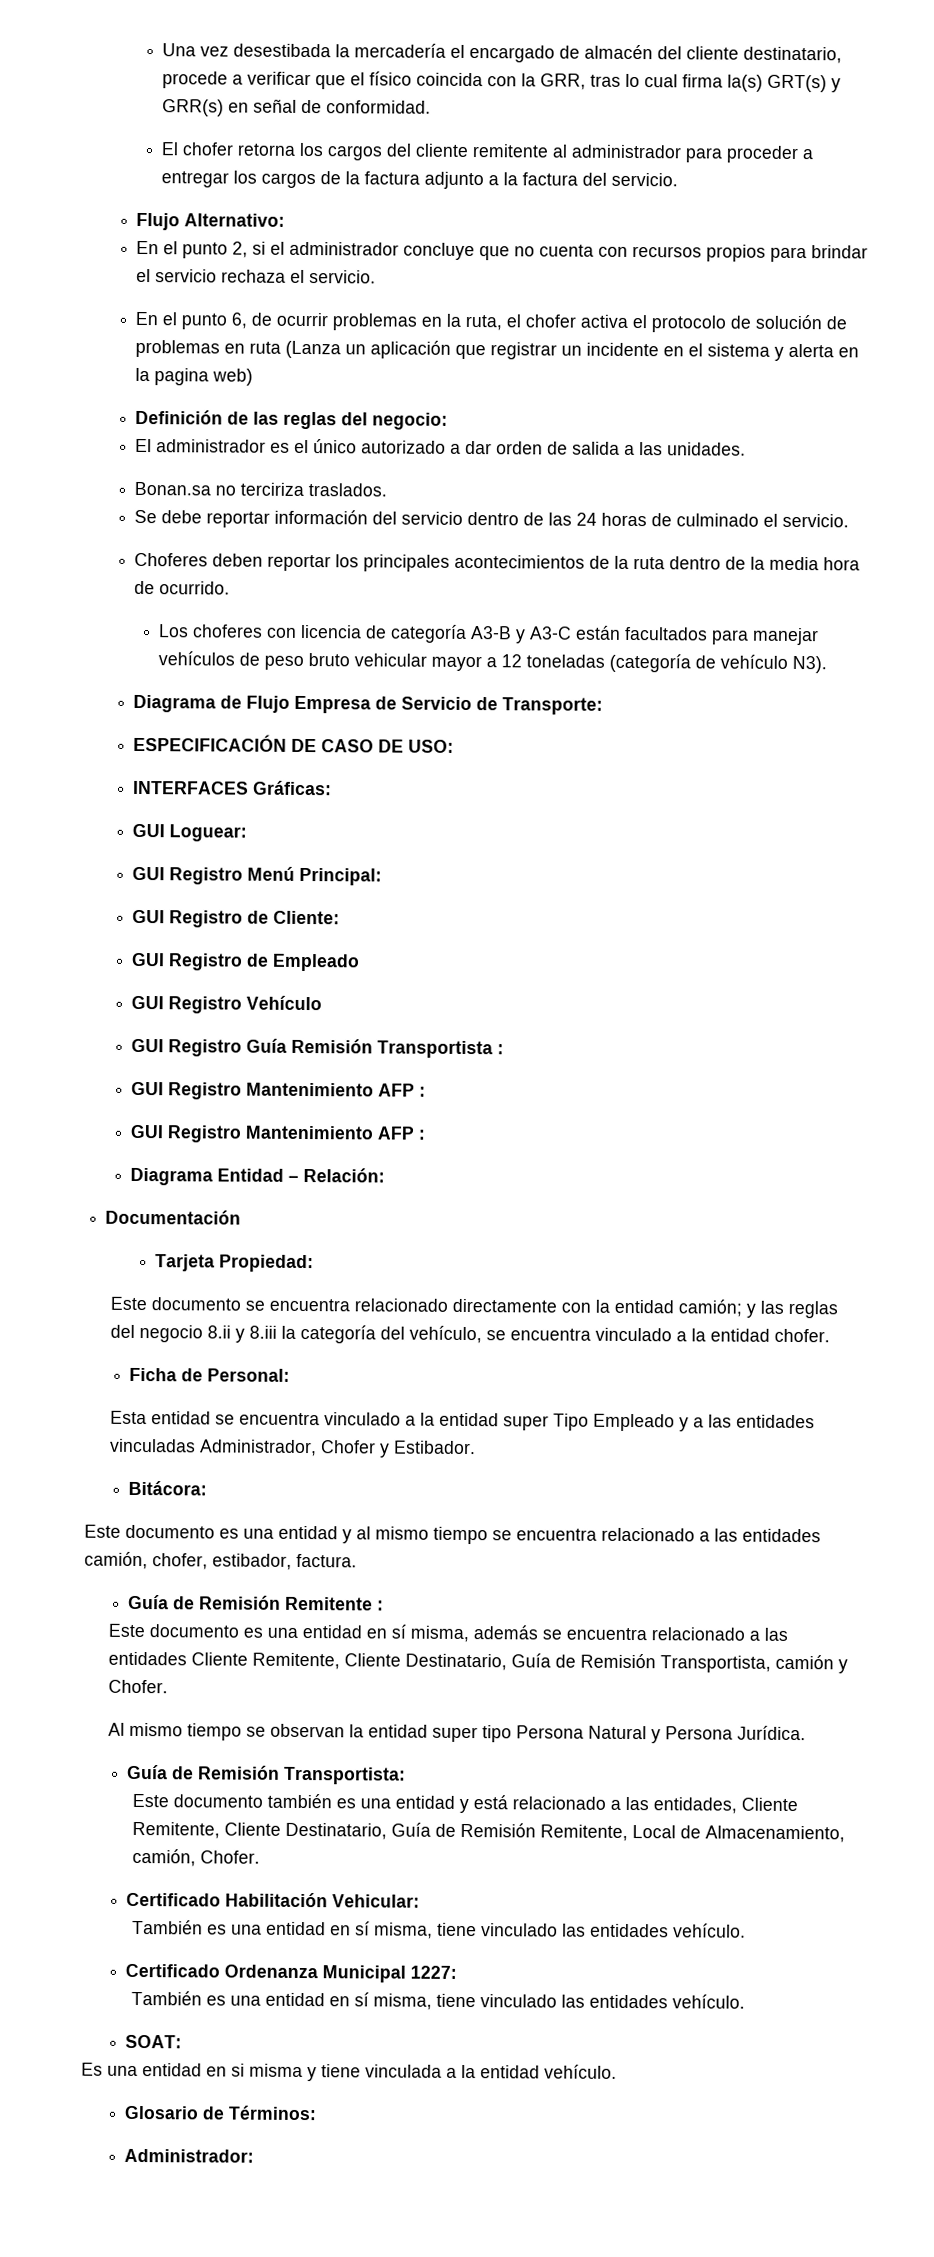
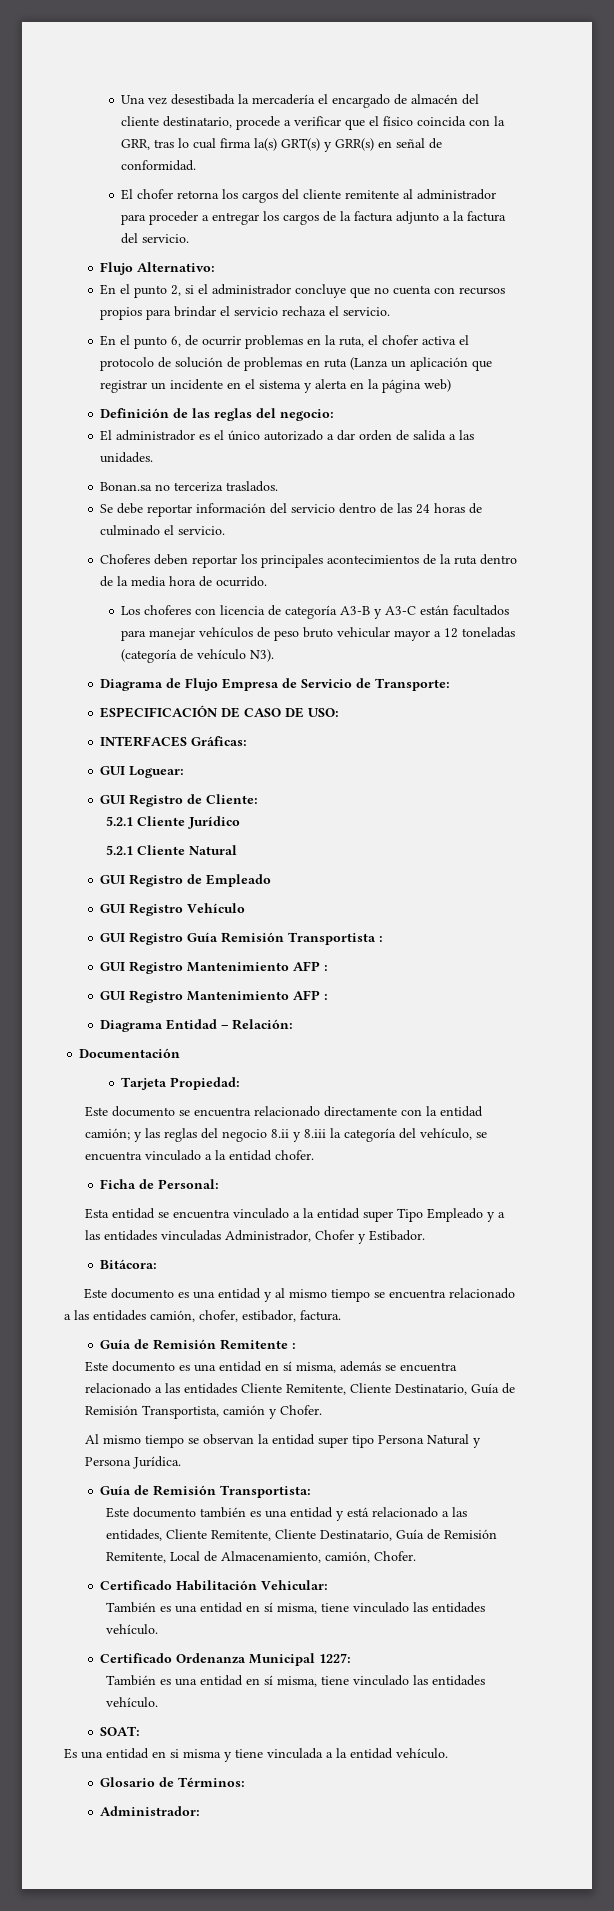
- En el punto 6, de ocurrir problemas en la ruta, el chofer activa el protocolo de solución de problemas en ruta (Lanza un aplicación que registrar un incidente en el sistema y alerta en la pagina web)
+ En el punto 6, de ocurrir problemas en la ruta, el chofer activa el protocolo de solución de problemas en ruta (Lanza un aplicación que registrar un incidente en el sistema y alerta en la página web)
- Bonan.sa no terciriza traslados.
+ Bonan.sa no terceriza traslados.
- GUI Registro Menú Principal:
+ 5.2.1 Cliente Jurídico
+ 5.2.1 Cliente Natural

